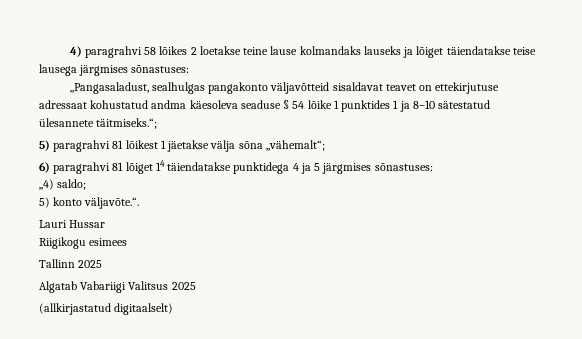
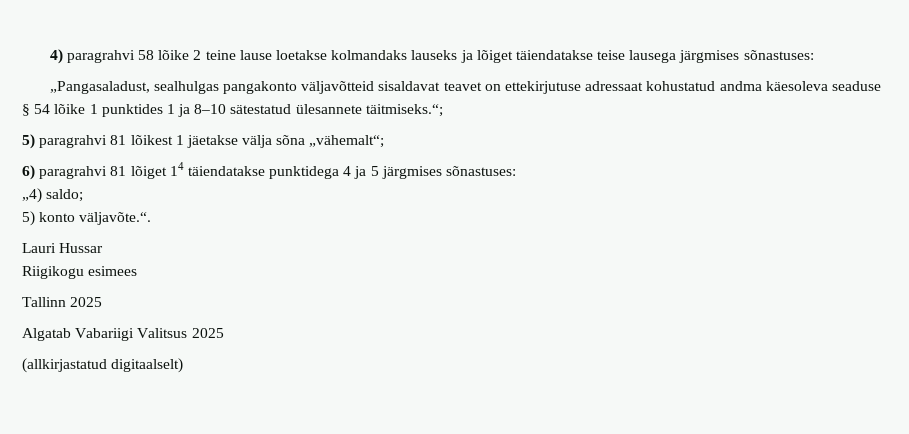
- 4) paragrahvi 58 lõikes 2 loetakse teine lause kolmandaks lauseks ja lõiget täiendatakse teise lausega järgmises sõnastuses:
+ 4) paragrahvi 58 lõike 2 teine lause loetakse kolmandaks lauseks ja lõiget täiendatakse teise lausega järgmises sõnastuses:

